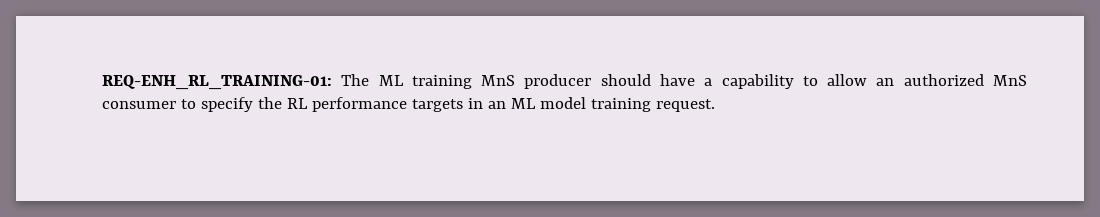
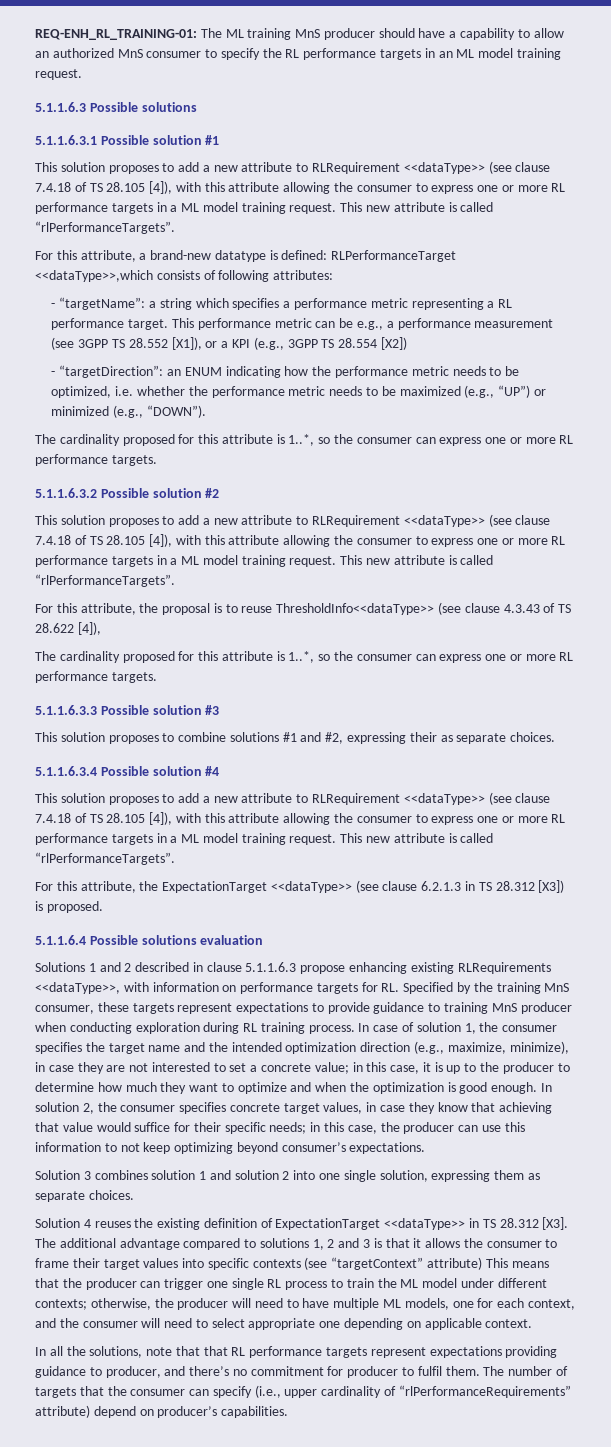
+ 5.1.1.6.3 Possible solutions
+ 5.1.1.6.3.1 Possible solution #1
+ This solution proposes to add a new attribute to RLRequirement <<dataType>> (see clause 7.4.18 of TS 28.105 [4]), with this attribute allowing the consumer to express one or more RL performance targets in a ML model training request. This new attribute is called “rlPerformanceTargets”.
+ For this attribute, a brand-new datatype is defined: RLPerformanceTarget <<dataType>>,which consists of following attributes:
+ - “targetName”: a string which specifies a performance metric representing a RL performance target. This performance metric can be e.g., a performance measurement (see 3GPP TS 28.552 [X1]), or a KPI (e.g., 3GPP TS 28.554 [X2])
+ - “targetDirection”: an ENUM indicating how the performance metric needs to be optimized, i.e. whether the performance metric needs to be maximized (e.g., “UP”) or minimized (e.g., “DOWN”).
+ The cardinality proposed for this attribute is 1..*, so the consumer can express one or more RL performance targets.
+ 5.1.1.6.3.2 Possible solution #2
+ This solution proposes to add a new attribute to RLRequirement <<dataType>> (see clause 7.4.18 of TS 28.105 [4]), with this attribute allowing the consumer to express one or more RL performance targets in a ML model training request. This new attribute is called “rlPerformanceTargets”.
+ For this attribute, the proposal is to reuse ThresholdInfo<<dataType>> (see clause 4.3.43 of TS 28.622 [4]),
+ The cardinality proposed for this attribute is 1..*, so the consumer can express one or more RL performance targets.
+ 5.1.1.6.3.3 Possible solution #3
+ This solution proposes to combine solutions #1 and #2, expressing their as separate choices.
+ 5.1.1.6.3.4 Possible solution #4
+ This solution proposes to add a new attribute to RLRequirement <<dataType>> (see clause 7.4.18 of TS 28.105 [4]), with this attribute allowing the consumer to express one or more RL performance targets in a ML model training request. This new attribute is called “rlPerformanceTargets”.
+ For this attribute, the ExpectationTarget <<dataType>> (see clause 6.2.1.3 in TS 28.312 [X3]) is proposed.
+ 5.1.1.6.4 Possible solutions evaluation
+ Solutions 1 and 2 described in clause 5.1.1.6.3 propose enhancing existing RLRequirements <<dataType>>, with information on performance targets for RL. Specified by the training MnS consumer, these targets represent expectations to provide guidance to training MnS producer when conducting exploration during RL training process. In case of solution 1, the consumer specifies the target name and the intended optimization direction (e.g., maximize, minimize), in case they are not interested to set a concrete value; in this case, it is up to the producer to determine how much they want to optimize and when the optimization is good enough. In solution 2, the consumer specifies concrete target values, in case they know that achieving that value would suffice for their specific needs; in this case, the producer can use this information to not keep optimizing beyond consumer’s expectations.
+ Solution 3 combines solution 1 and solution 2 into one single solution, expressing them as separate choices.
+ Solution 4 reuses the existing definition of ExpectationTarget <<dataType>> in TS 28.312 [X3]. The additional advantage compared to solutions 1, 2 and 3 is that it allows the consumer to frame their target values into specific contexts (see “targetContext” attribute) This means that the producer can trigger one single RL process to train the ML model under different contexts; otherwise, the producer will need to have multiple ML models, one for each context, and the consumer will need to select appropriate one depending on applicable context.
+ In all the solutions, note that that RL performance targets represent expectations providing guidance to producer, and there’s no commitment for producer to fulfil them. The number of targets that the consumer can specify (i.e., upper cardinality of “rlPerformanceRequirements” attribute) depend on producer’s capabilities.

